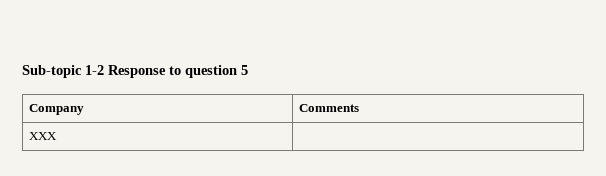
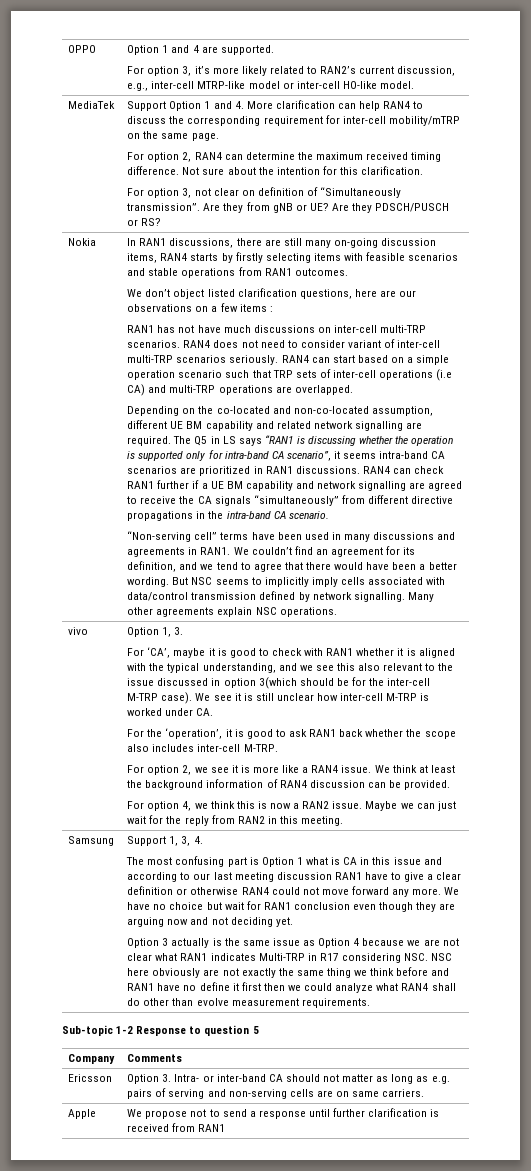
+ OPPO | Option 1 and 4 are supported.
+ For option 3, it’s more likely related to RAN2’s current discussion, e.g., inter-cell MTRP-like model or inter-cell HO-like model.
+ MediaTek | Support Option 1 and 4. More clarification can help RAN4 to discuss the corresponding requirement for inter-cell mobility/mTRP on the same page.
+ For option 2, RAN4 can determine the maximum received timing difference. Not sure about the intention for this clarification.
+ For option 3, not clear on definition of “Simultaneously transmission”. Are they from gNB or UE? Are they PDSCH/PUSCH or RS?
+ Nokia | In RAN1 discussions, there are still many on-going discussion items, RAN4 starts by firstly selecting items with feasible scenarios and stable operations from RAN1 outcomes.
+ We don’t object listed clarification questions, here are our observations on a few items :
+ RAN1 has not have much discussions on inter-cell multi-TRP scenarios. RAN4 does not need to consider variant of inter-cell multi-TRP scenarios seriously. RAN4 can start based on a simple operation scenario such that TRP sets of inter-cell operations (i.e CA) and multi-TRP operations are overlapped.
+ Depending on the co-located and non-co-located assumption, different UE BM capability and related network signalling are required. The Q5 in LS says “RAN1 is discussing whether the operation is supported only for intra-band CA scenario”, it seems intra-band CA scenarios are prioritized in RAN1 discussions. RAN4 can check RAN1 further if a UE BM capability and network signalling are agreed to receive the CA signals “simultaneously” from different directive propagations in the intra-band CA scenario.
+ “Non-serving cell” terms have been used in many discussions and agreements in RAN1. We couldn’t find an agreement for its definition, and we tend to agree that there would have been a better wording. But NSC seems to implicitly imply cells associated with data/control transmission defined by network signalling. Many other agreements explain NSC operations.
+ vivo | Option 1, 3.
+ For ‘CA’, maybe it is good to check with RAN1 whether it is aligned with the typical understanding, and we see this also relevant to the issue discussed in option 3(which should be for the inter-cell M-TRP case). We see it is still unclear how inter-cell M-TRP is worked under CA.
+ For the ‘operation’, it is good to ask RAN1 back whether the scope also includes inter-cell M-TRP.
+ For option 2, we see it is more like a RAN4 issue. We think at least the background information of RAN4 discussion can be provided.
+ For option 4, we think this is now a RAN2 issue. Maybe we can just wait for the reply from RAN2 in this meeting.
+ Samsung | Support 1, 3, 4.
+ The most confusing part is Option 1 what is CA in this issue and according to our last meeting discussion RAN1 have to give a clear definition or otherwise RAN4 could not move forward any more. We have no choice but wait for RAN1 conclusion even though they are arguing now and not deciding yet.
+ Option 3 actually is the same issue as Option 4 because we are not clear what RAN1 indicates Multi-TRP in R17 considering NSC. NSC here obviously are not exactly the same thing we think before and RAN1 have no define it first then we could analyze what RAN4 shall do other than evolve measurement requirements.
- XXX |
+ Ericsson | Option 3. Intra- or inter-band CA should not matter as long as e.g. pairs of serving and non-serving cells are on same carriers.
+ Apple | We propose not to send a response until further clarification is received from RAN1

